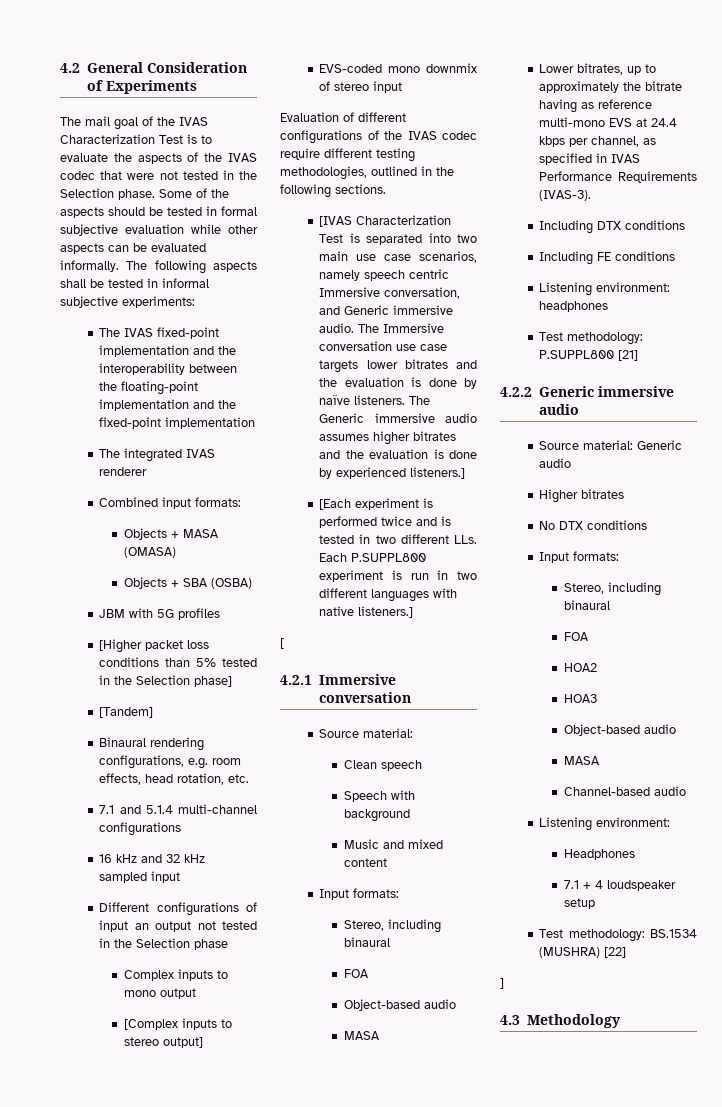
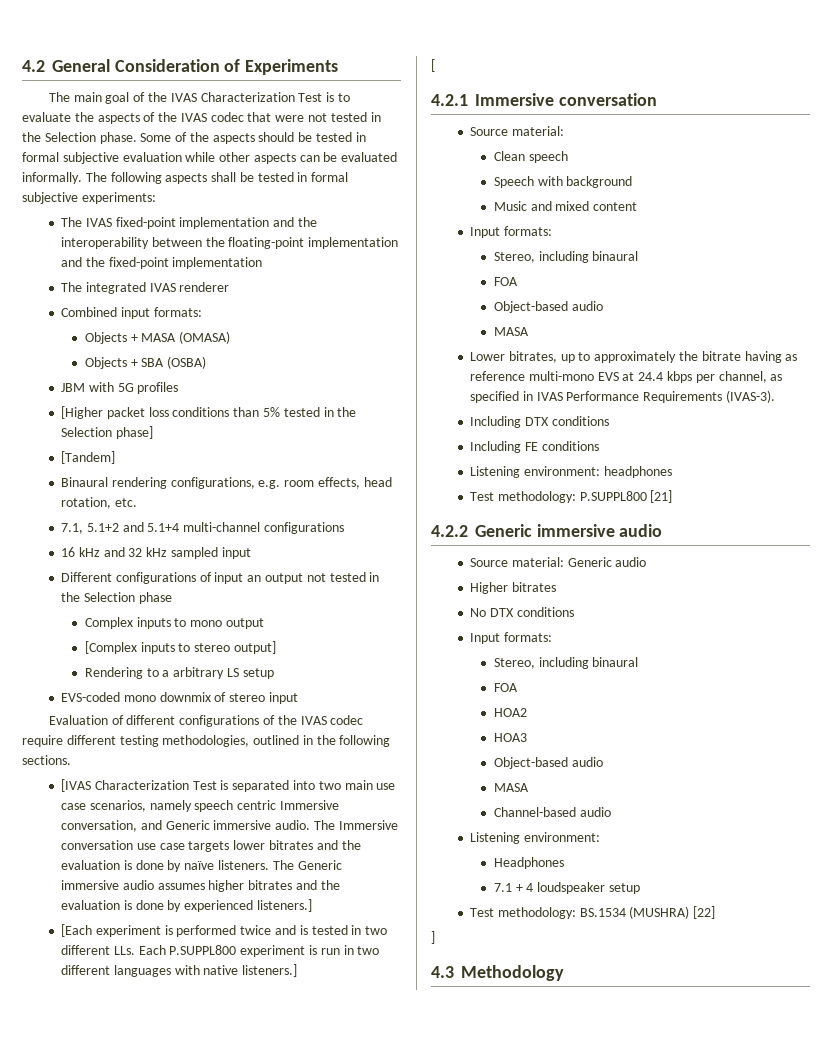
- The mail goal of the IVAS Characterization Test is to evaluate the aspects of the IVAS codec that were not tested in the Selection phase.
+ The main goal of the IVAS Characterization Test is to evaluate the aspects of the IVAS codec that were not tested in the Selection phase.
- The following aspects shall be tested in informal subjective experiments:
+ The following aspects shall be tested in formal subjective experiments:
- 7.1 and 5.1.4 multi-channel configurations
+ 7.1, 5.1+2 and 5.1+4 multi-channel configurations
+ Rendering to a arbitrary LS setup

